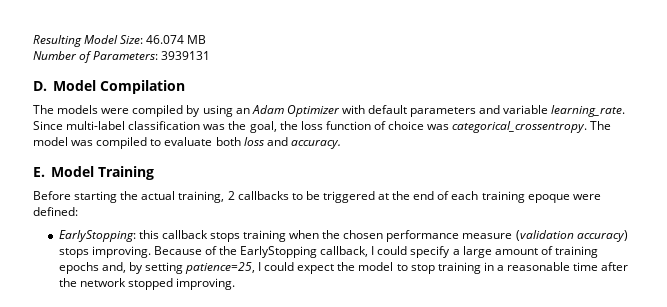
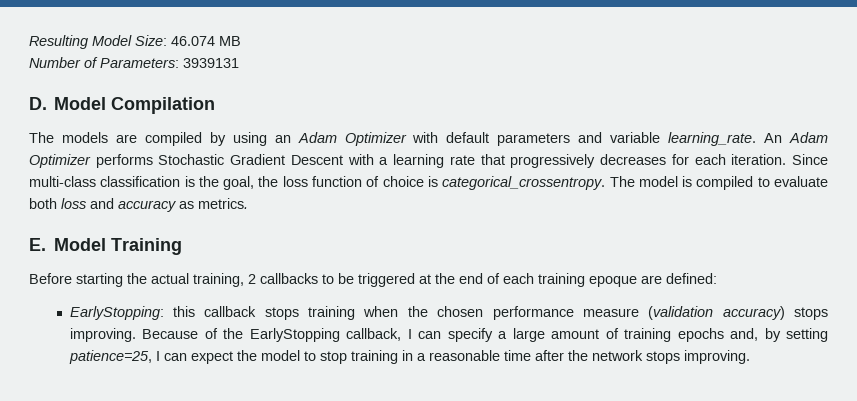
- The models were compiled by using an Adam Optimizer with default parameters and variable learning_rate.
+ The models are compiled by using an Adam Optimizer with default parameters and variable learning_rate.
- Since multi-label classification was the goal, the loss function of choice was categorical_crossentropy.
+ An Adam Optimizer performs Stochastic Gradient Descent with a learning rate that progressively decreases for each iteration. Since multi-class classification is the goal, the loss function of choice is categorical_crossentropy.
- The model was compiled to evaluate both loss and accuracy.
+ The model is compiled to evaluate both loss and accuracy as metrics.
- Before starting the actual training, 2 callbacks to be triggered at the end of each training epoque were defined:
+ Before starting the actual training, 2 callbacks to be triggered at the end of each training epoque are defined:
- Because of the EarlyStopping callback, I could specify a large amount of training epochs and, by setting patience=25, I could expect the model to stop training in a reasonable time after the network stopped improving.
+ Because of the EarlyStopping callback, I can specify a large amount of training epochs and, by setting patience=25, I can expect the model to stop training in a reasonable time after the network stops improving.

